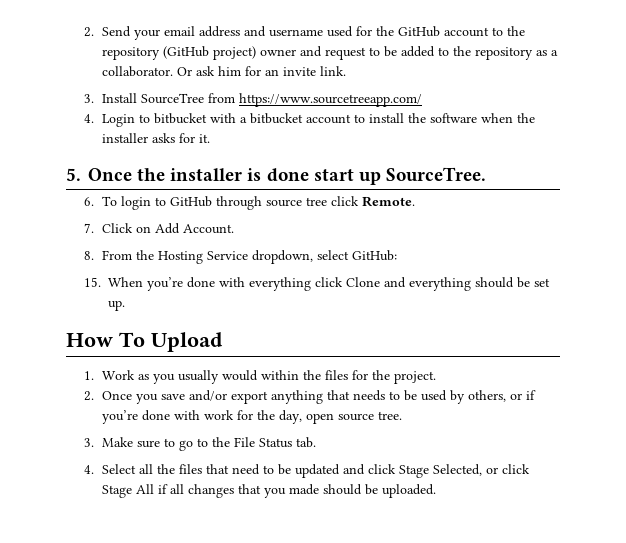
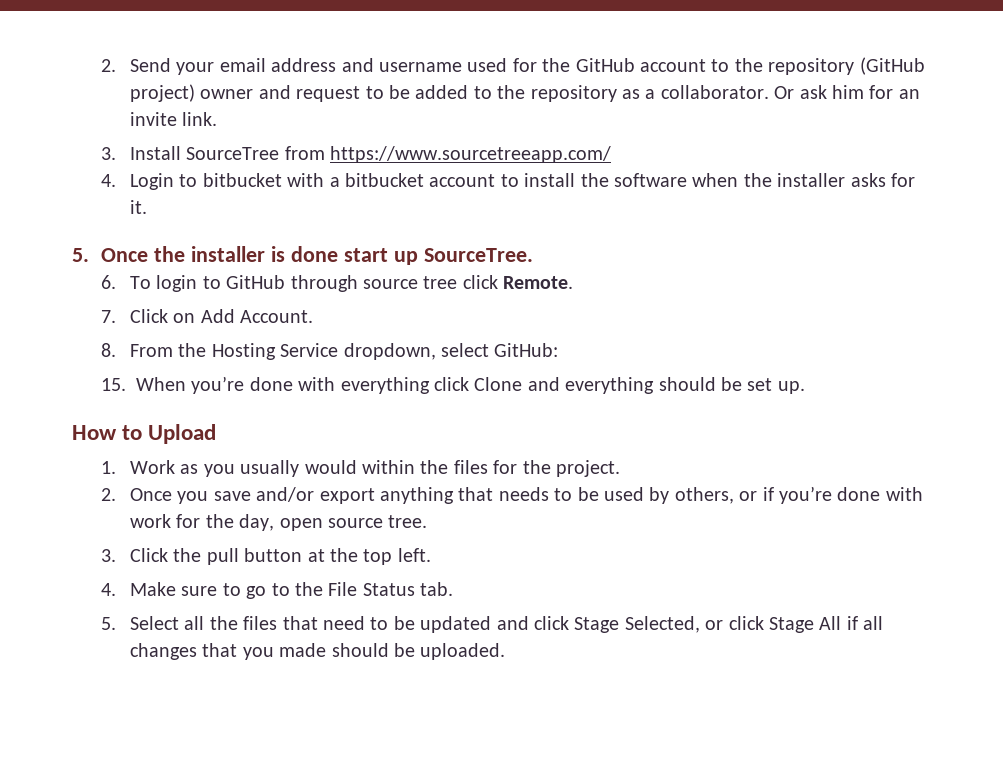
- How To Upload
+ How to Upload
- 3. Make sure to go to the File Status tab.
+ 3. Click the pull button at the top left.
+ 4. Make sure to go to the File Status tab.
- 4. Select all the files that need to be updated and click Stage Selected, or click Stage All if all changes that you made should be uploaded.
+ 5. Select all the files that need to be updated and click Stage Selected, or click Stage All if all changes that you made should be uploaded.

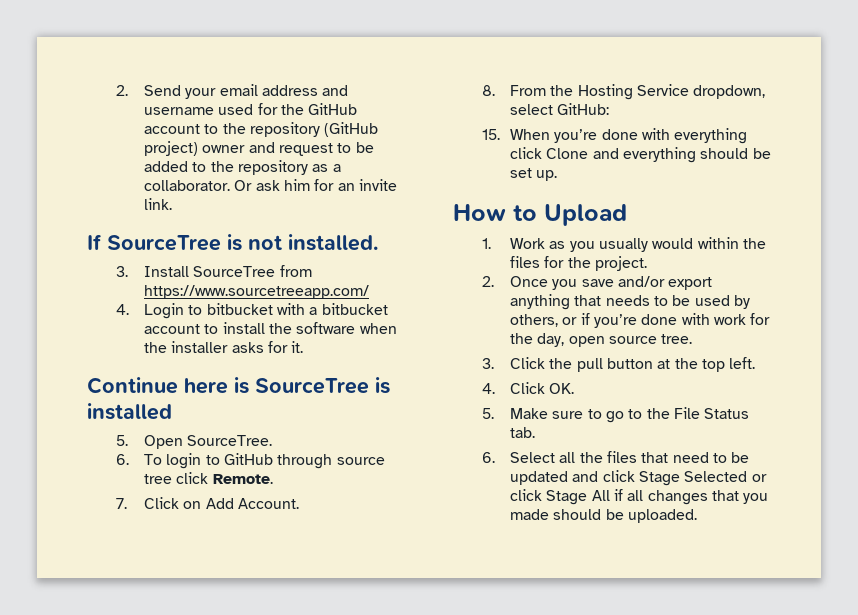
+ If SourceTree is not installed.
- 5. Once the installer is done start up SourceTree.
+ Continue here is SourceTree is installed
+ 5. Open SourceTree.
- 4. Make sure to go to the File Status tab.
+ 4. Click OK.
+ 5. Make sure to go to the File Status tab.
- 5. Select all the files that need to be updated and click Stage Selected, or click Stage All if all changes that you made should be uploaded.
+ 6. Select all the files that need to be updated and click Stage Selected or click Stage All if all changes that you made should be uploaded.

